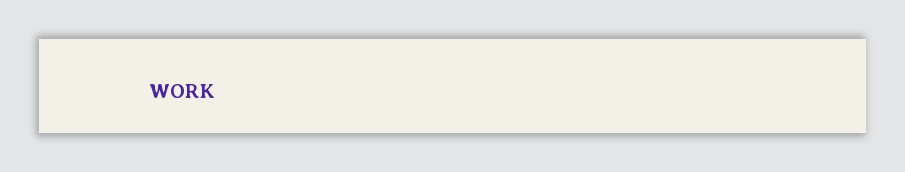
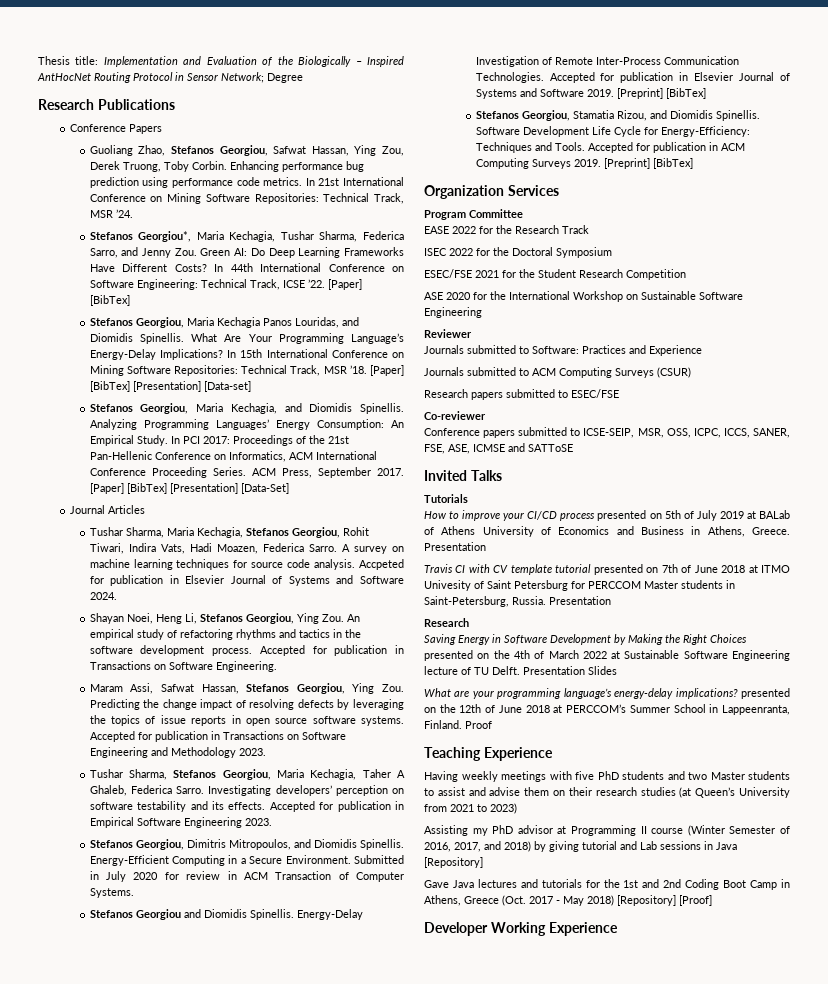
- WORK
+ Thesis title: Implementation and Evaluation of the Biologically – Inspired AntHocNet Routing Protocol in Sensor Network; Degree
+ Research Publications
+ Conference Papers
+ Guoliang Zhao, Stefanos Georgiou, Safwat Hassan, Ying Zou, Derek Truong, Toby Corbin. Enhancing performance bug prediction using performance code metrics. In 21st International Conference on Mining Software Repositories: Technical Track, MSR ’24.
+ Stefanos Georgiou*, Maria Kechagia, Tushar Sharma, Federica Sarro, and Jenny Zou. Green AI: Do Deep Learning Frameworks Have Different Costs? In 44th International Conference on Software Engineering: Technical Track, ICSE ’22. [Paper] [BibTex]
+ Stefanos Georgiou, Maria Kechagia Panos Louridas, and Diomidis Spinellis. What Are Your Programming Language’s Energy-Delay Implications? In 15th International Conference on Mining Software Repositories: Technical Track, MSR ’18. [Paper] [BibTex] [Presentation] [Data-set]
+ Stefanos Georgiou, Maria Kechagia, and Diomidis Spinellis. Analyzing Programming Languages’ Energy Consumption: An Empirical Study. In PCI 2017: Proceedings of the 21st Pan-Hellenic Conference on Informatics, ACM International Conference Proceeding Series. ACM Press, September 2017. [Paper] [BibTex] [Presentation] [Data-Set]
+ Journal Articles
+ Tushar Sharma, Maria Kechagia, Stefanos Georgiou, Rohit Tiwari, Indira Vats, Hadi Moazen, Federica Sarro. A survey on machine learning techniques for source code analysis. Accpeted for publication in Elsevier Journal of Systems and Software 2024.
+ Shayan Noei, Heng Li, Stefanos Georgiou, Ying Zou. An empirical study of refactoring rhythms and tactics in the software development process. Accepted for publication in Transactions on Software Engineering.
+ Maram Assi, Safwat Hassan, Stefanos Georgiou, Ying Zou. Predicting the change impact of resolving defects by leveraging the topics of issue reports in open source software systems. Accepted for publication in Transactions on Software Engineering and Methodology 2023.
+ Tushar Sharma, Stefanos Georgiou, Maria Kechagia, Taher A Ghaleb, Federica Sarro. Investigating developers’ perception on software testability and its effects. Accepted for publication in Empirical Software Engineering 2023.
+ Stefanos Georgiou, Dimitris Mitropoulos, and Diomidis Spinellis. Energy-Efficient Computing in a Secure Environment. Submitted in July 2020 for review in ACM Transaction of Computer Systems.
+ Stefanos Georgiou and Diomidis Spinellis. Energy-Delay Investigation of Remote Inter-Process Communication Technologies. Accepted for publication in Elsevier Journal of Systems and Software 2019. [Preprint] [BibTex]
+ Stefanos Georgiou, Stamatia Rizou, and Diomidis Spinellis. Software Development Life Cycle for Energy-Efficiency: Techniques and Tools. Accepted for publication in ACM Computing Surveys 2019. [Preprint] [BibTex]
+ Organization Services
+ Program Committee
+ EASE 2022 for the Research Track
+ ISEC 2022 for the Doctoral Symposium
+ ESEC/FSE 2021 for the Student Research Competition
+ ASE 2020 for the International Workshop on Sustainable Software Engineering
+ Reviewer
+ Journals submitted to Software: Practices and Experience
+ Journals submitted to ACM Computing Surveys (CSUR)
+ Research papers submitted to ESEC/FSE
+ Co-reviewer
+ Conference papers submitted to ICSE-SEIP, MSR, OSS, ICPC, ICCS, SANER, FSE, ASE, ICMSE and SATToSE
+ Invited Talks
+ Tutorials
+ How to improve your CI/CD process presented on 5th of July 2019 at BALab of Athens University of Economics and Business in Athens, Greece. Presentation
+ Travis CI with CV template tutorial presented on 7th of June 2018 at ITMO Univesity of Saint Petersburg for PERCCOM Master students in Saint-Petersburg, Russia. Presentation
+ Research
+ Saving Energy in Software Development by Making the Right Choices presented on the 4th of March 2022 at Sustainable Software Engineering lecture of TU Delft. Presentation Slides
+ What are your programming language’s energy-delay implications? presented on the 12th of June 2018 at PERCCOM’s Summer School in Lappeenranta, Finland. Proof
+ Teaching Experience
+ Having weekly meetings with five PhD students and two Master students to assist and advise them on their research studies (at Queen’s University from 2021 to 2023)
+ Assisting my PhD advisor at Programming II course (Winter Semester of 2016, 2017, and 2018) by giving tutorial and Lab sessions in Java [Repository]
+ Gave Java lectures and tutorials for the 1st and 2nd Coding Boot Camp in Athens, Greece (Oct. 2017 - May 2018) [Repository] [Proof]
+ Developer Working Experience

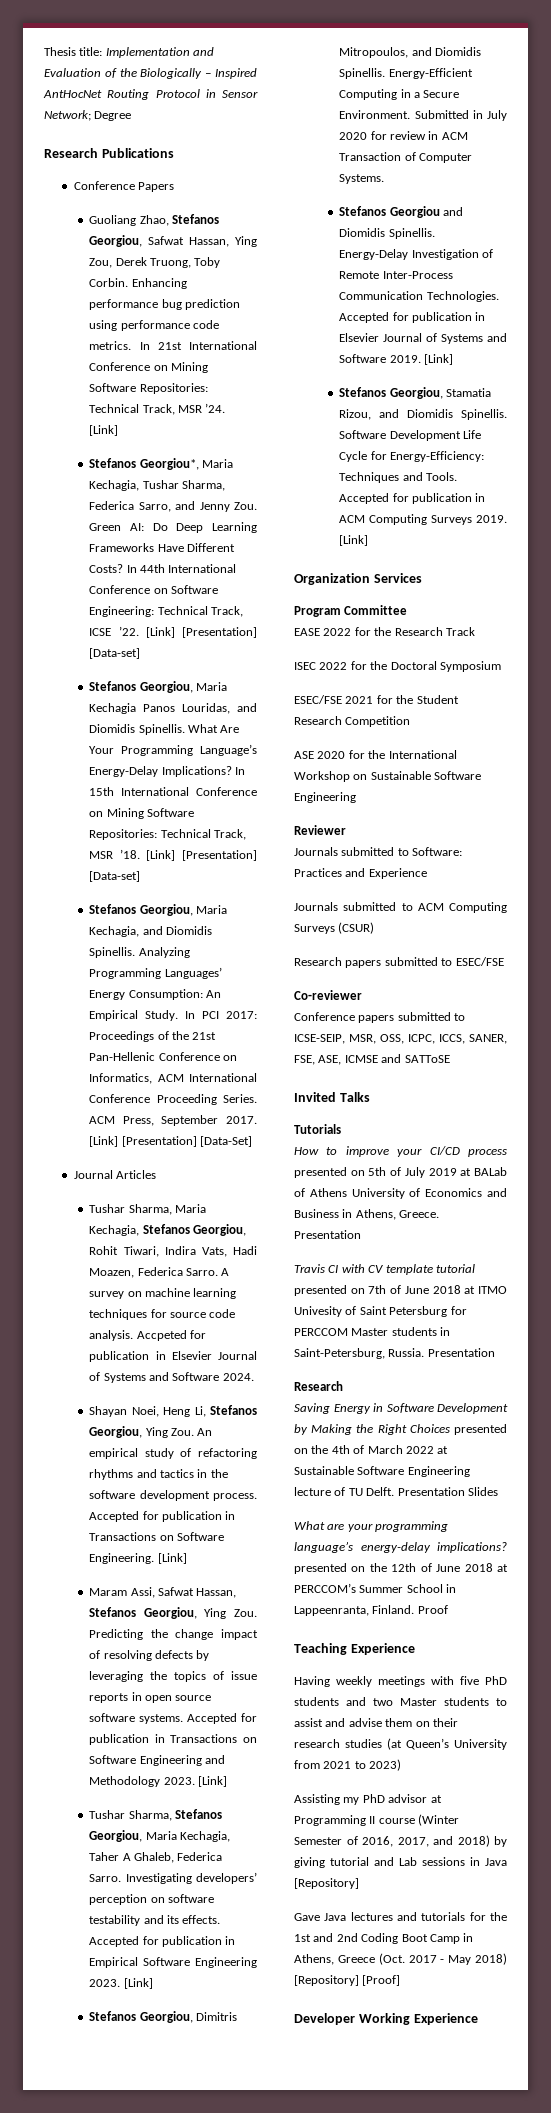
- In 21st International Conference on Mining Software Repositories: Technical Track, MSR ’24.
+ In 21st International Conference on Mining Software Repositories: Technical Track, MSR ’24. [Link]
- In 44th International Conference on Software Engineering: Technical Track, ICSE ’22. [Paper] [BibTex]
+ In 44th International Conference on Software Engineering: Technical Track, ICSE ’22. [Link] [Presentation] [Data-set]
- In 15th International Conference on Mining Software Repositories: Technical Track, MSR ’18. [Paper] [BibTex] [Presentation] [Data-set]
+ In 15th International Conference on Mining Software Repositories: Technical Track, MSR ’18. [Link] [Presentation] [Data-set]
- [Paper] [BibTex] [Presentation] [Data-Set]
+ [Link] [Presentation] [Data-Set]
- Accepted for publication in Transactions on Software Engineering.
+ Accepted for publication in Transactions on Software Engineering. [Link]
- Accepted for publication in Transactions on Software Engineering and Methodology 2023.
+ Accepted for publication in Transactions on Software Engineering and Methodology 2023. [Link]
- Accepted for publication in Empirical Software Engineering 2023.
+ Accepted for publication in Empirical Software Engineering 2023. [Link]
- Accepted for publication in Elsevier Journal of Systems and Software 2019. [Preprint] [BibTex]
+ Accepted for publication in Elsevier Journal of Systems and Software 2019. [Link]
- Accepted for publication in ACM Computing Surveys 2019. [Preprint] [BibTex]
+ Accepted for publication in ACM Computing Surveys 2019. [Link]

